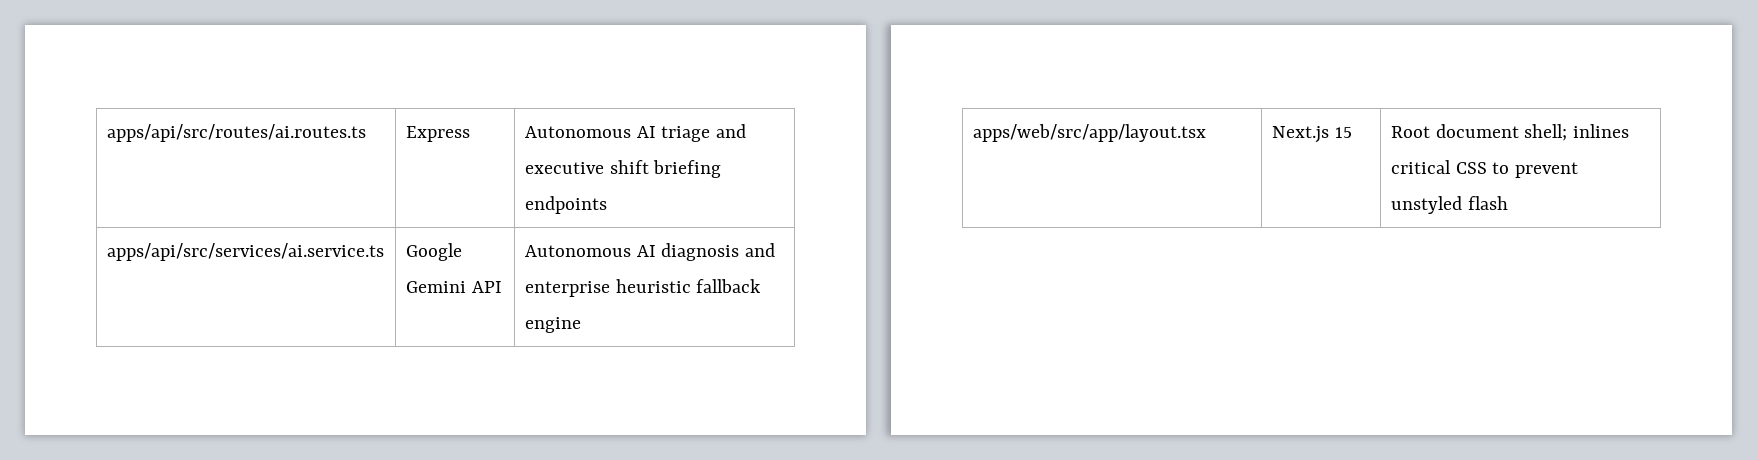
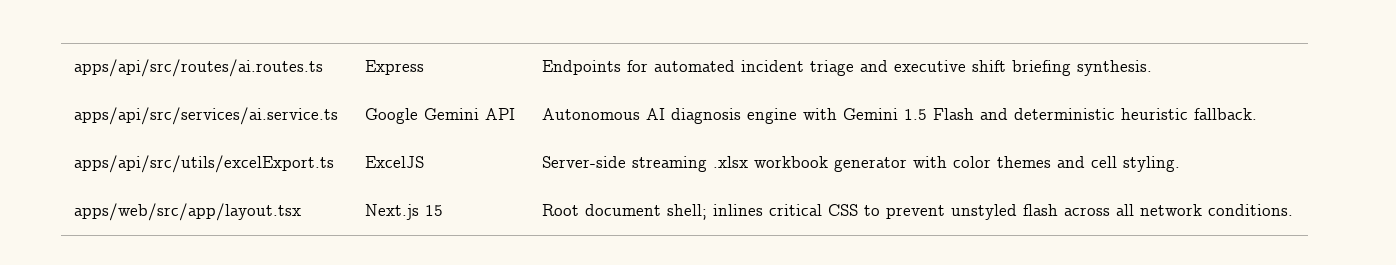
- apps/api/src/routes/ai.routes.ts | Express | Autonomous AI triage and executive shift briefing endpoints
+ apps/api/src/routes/ai.routes.ts | Express | Endpoints for automated incident triage and executive shift briefing synthesis.
- apps/api/src/services/ai.service.ts | Google Gemini API | Autonomous AI diagnosis and enterprise heuristic fallback engine
+ apps/api/src/services/ai.service.ts | Google Gemini API | Autonomous AI diagnosis engine with Gemini 1.5 Flash and deterministic heuristic fallback.
+ apps/api/src/utils/excelExport.ts | ExcelJS | Server-side streaming .xlsx workbook generator with color themes and cell styling.
- apps/web/src/app/layout.tsx | Next.js 15 | Root document shell; inlines critical CSS to prevent unstyled flash
+ apps/web/src/app/layout.tsx | Next.js 15 | Root document shell; inlines critical CSS to prevent unstyled flash across all network conditions.

